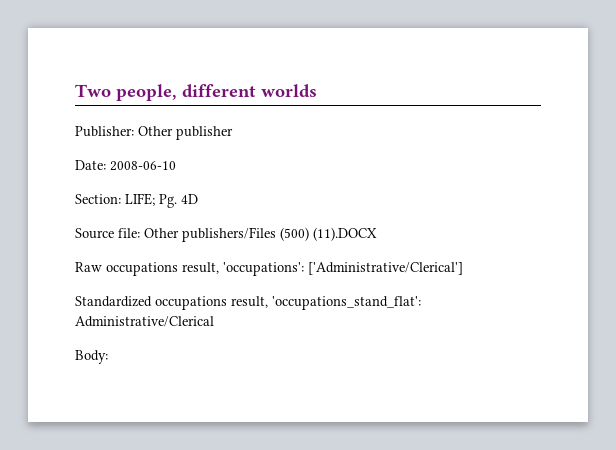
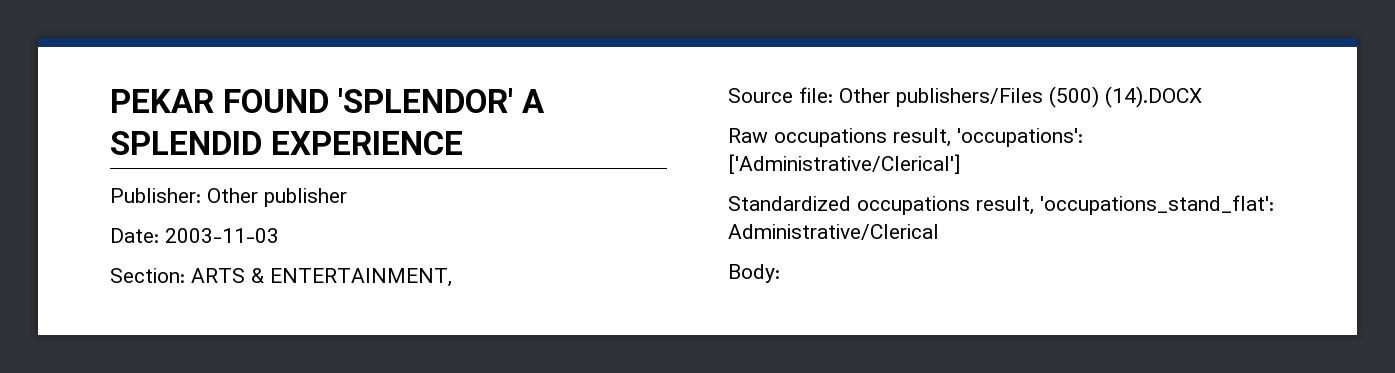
- Two people, different worlds
+ PEKAR FOUND 'SPLENDOR' A SPLENDID EXPERIENCE
- Date: 2008-06-10
+ Date: 2003-11-03
- Section: LIFE; Pg. 4D
+ Section: ARTS & ENTERTAINMENT,
- Source file: Other publishers/Files (500) (11).DOCX
+ Source file: Other publishers/Files (500) (14).DOCX

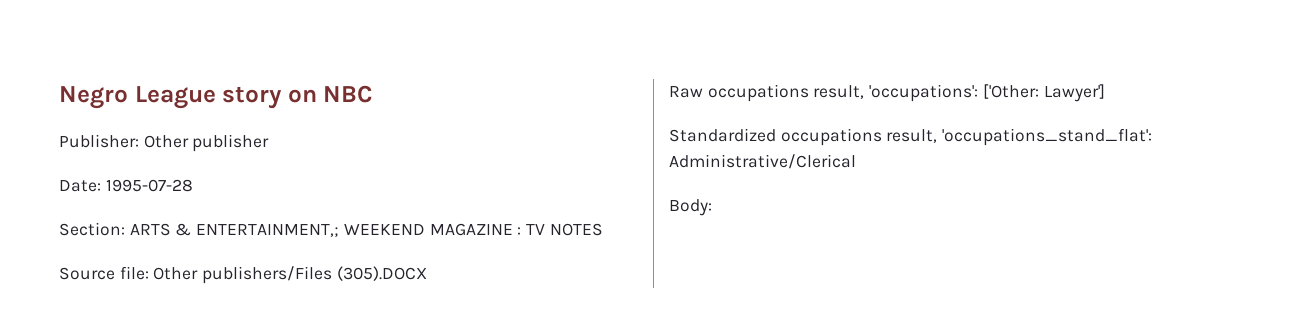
- PEKAR FOUND 'SPLENDOR' A SPLENDID EXPERIENCE
+ Negro League story on NBC
- Date: 2003-11-03
+ Date: 1995-07-28
- Section: ARTS & ENTERTAINMENT,
+ Section: ARTS & ENTERTAINMENT,; WEEKEND MAGAZINE : TV NOTES
- Source file: Other publishers/Files (500) (14).DOCX
+ Source file: Other publishers/Files (305).DOCX
- Raw occupations result, 'occupations': ['Administrative/Clerical']
+ Raw occupations result, 'occupations': ['Other: Lawyer']

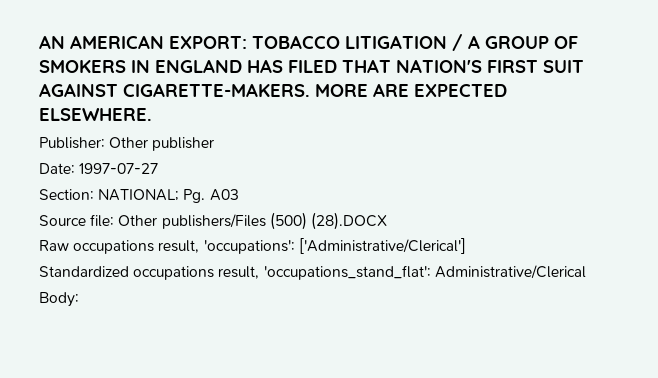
- Negro League story on NBC
+ AN AMERICAN EXPORT: TOBACCO LITIGATION / A GROUP OF SMOKERS IN ENGLAND HAS FILED THAT NATION'S FIRST SUIT AGAINST CIGARETTE-MAKERS. MORE ARE EXPECTED ELSEWHERE.
- Date: 1995-07-28
+ Date: 1997-07-27
- Section: ARTS & ENTERTAINMENT,; WEEKEND MAGAZINE : TV NOTES
+ Section: NATIONAL; Pg. A03
- Source file: Other publishers/Files (305).DOCX
+ Source file: Other publishers/Files (500) (28).DOCX
- Raw occupations result, 'occupations': ['Other: Lawyer']
+ Raw occupations result, 'occupations': ['Administrative/Clerical']

